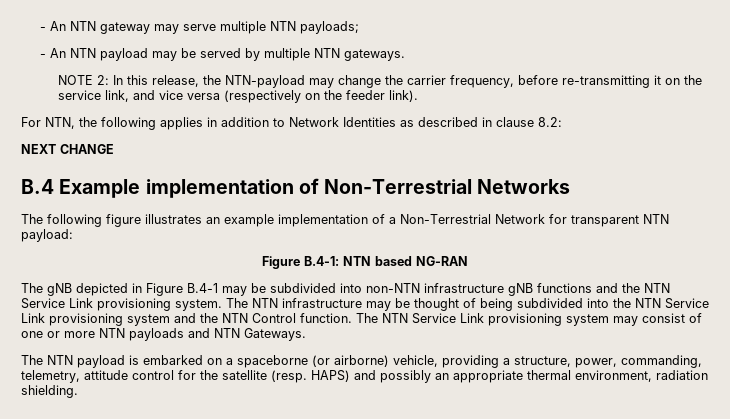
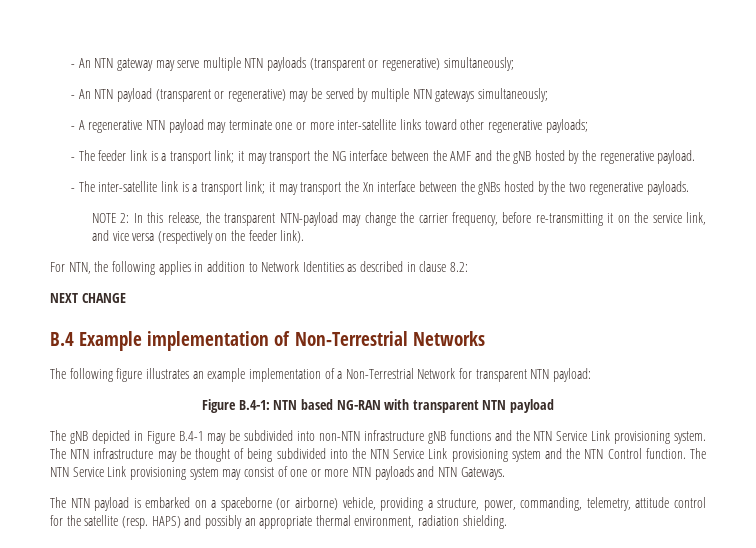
- - An NTN gateway may serve multiple NTN payloads;
+ - An NTN gateway may serve multiple NTN payloads (transparent or regenerative) simultaneously;
- - An NTN payload may be served by multiple NTN gateways.
+ - An NTN payload (transparent or regenerative) may be served by multiple NTN gateways simultaneously;
+ - A regenerative NTN payload may terminate one or more inter-satellite links toward other regenerative payloads;
+ - The feeder link is a transport link; it may transport the NG interface between the AMF and the gNB hosted by the regenerative payload.
+ - The inter-satellite link is a transport link; it may transport the Xn interface between the gNBs hosted by the two regenerative payloads.
- NOTE 2: In this release, the NTN-payload may change the carrier frequency, before re-transmitting it on the service link, and vice versa (respectively on the feeder link).
+ NOTE 2: In this release, the transparent NTN-payload may change the carrier frequency, before re-transmitting it on the service link, and vice versa (respectively on the feeder link).
- Figure B.4-1: NTN based NG-RAN
+ Figure B.4-1: NTN based NG-RAN with transparent NTN payload

